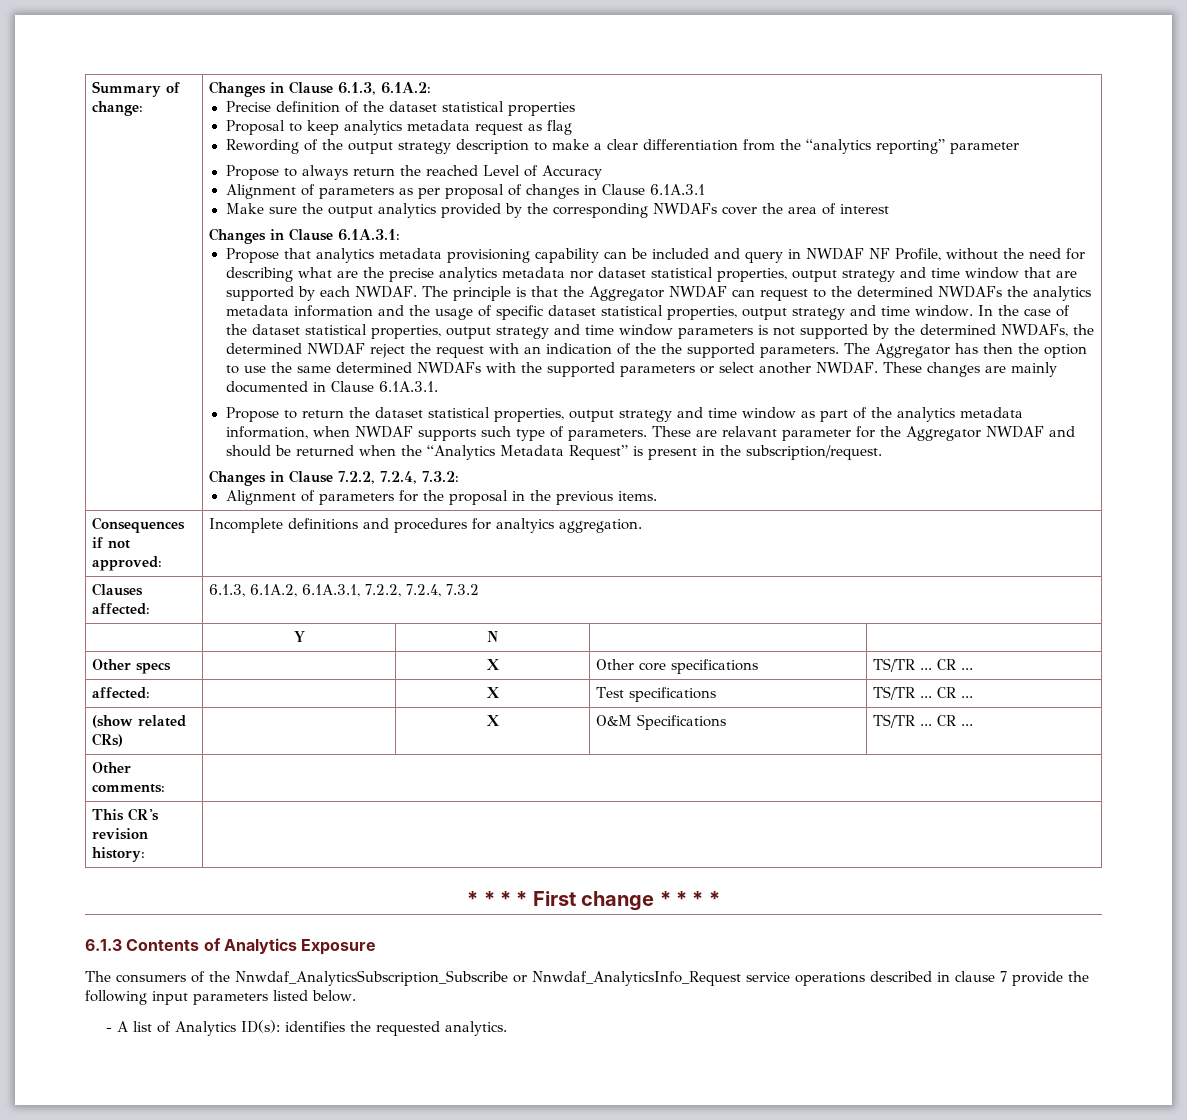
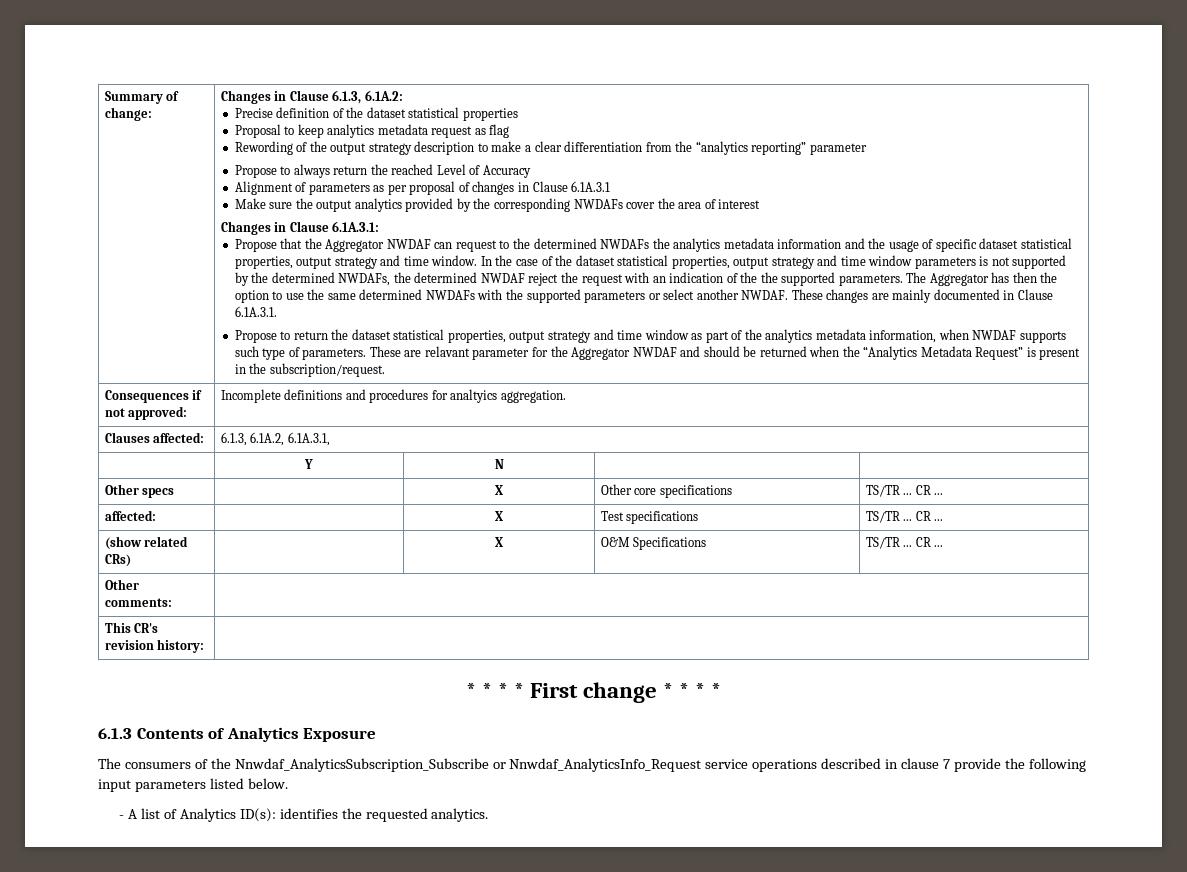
- Propose that analytics metadata provisioning capability can be included and query in NWDAF NF Profile, without the need for describing what are the precise analytics metadata nor dataset statistical properties, output strategy and time window that are supported by each NWDAF. The principle is that the Aggregator NWDAF can request to the determined NWDAFs the analytics metadata information and the usage of specific dataset statistical properties, output strategy and time window.
+ Propose that the Aggregator NWDAF can request to the determined NWDAFs the analytics metadata information and the usage of specific dataset statistical properties, output strategy and time window.
- Changes in Clause 7.2.2, 7.2.4, 7.3.2:
- Alignment of parameters for the proposal in the previous items.
- Clauses affected: | 6.1.3, 6.1A.2, 6.1A.3.1, 7.2.2, 7.2.4, 7.3.2
+ Clauses affected: | 6.1.3, 6.1A.2, 6.1A.3.1,

